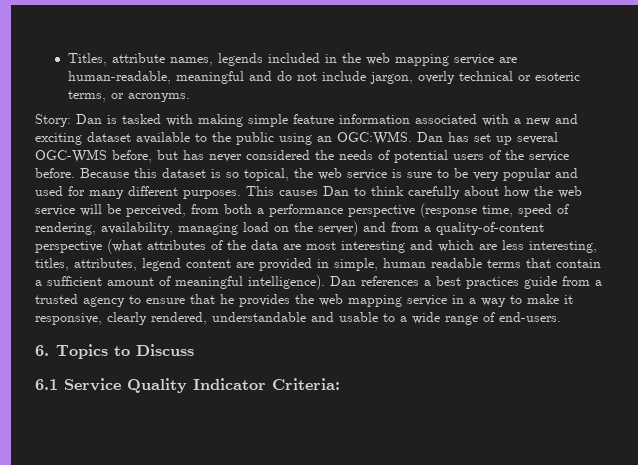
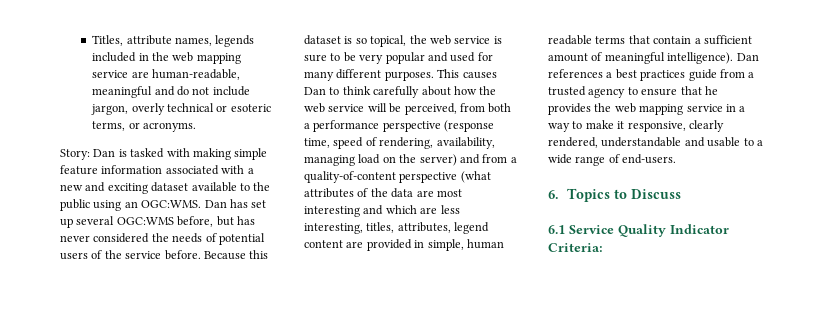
- Dan has set up several OGC-WMS before, but has never considered the needs of potential users of the service before.
+ Dan has set up several OGC:WMS before, but has never considered the needs of potential users of the service before.

